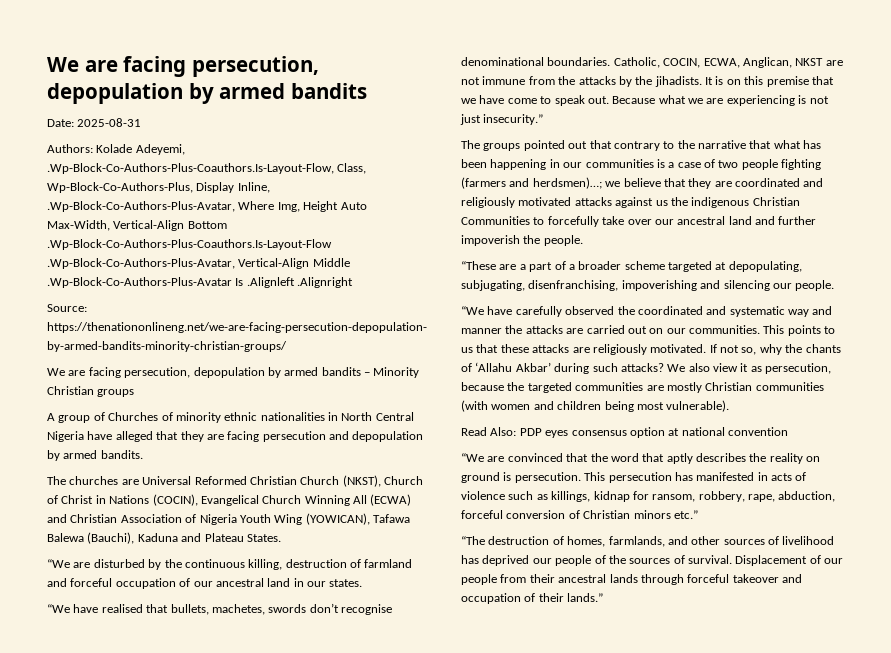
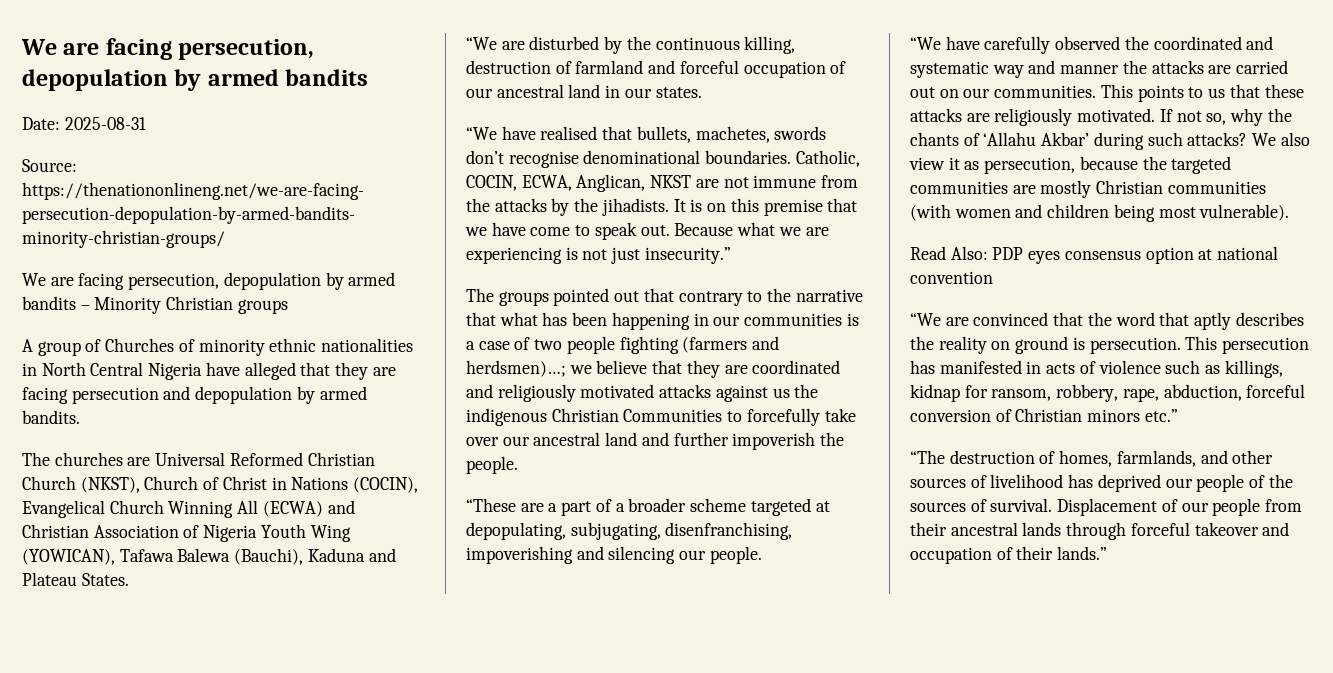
- Authors: Kolade Adeyemi, .Wp-Block-Co-Authors-Plus-Coauthors.Is-Layout-Flow, Class, Wp-Block-Co-Authors-Plus, Display Inline, .Wp-Block-Co-Authors-Plus-Avatar, Where Img, Height Auto Max-Width, Vertical-Align Bottom .Wp-Block-Co-Authors-Plus-Coauthors.Is-Layout-Flow .Wp-Block-Co-Authors-Plus-Avatar, Vertical-Align Middle .Wp-Block-Co-Authors-Plus-Avatar Is .Alignleft .Alignright

